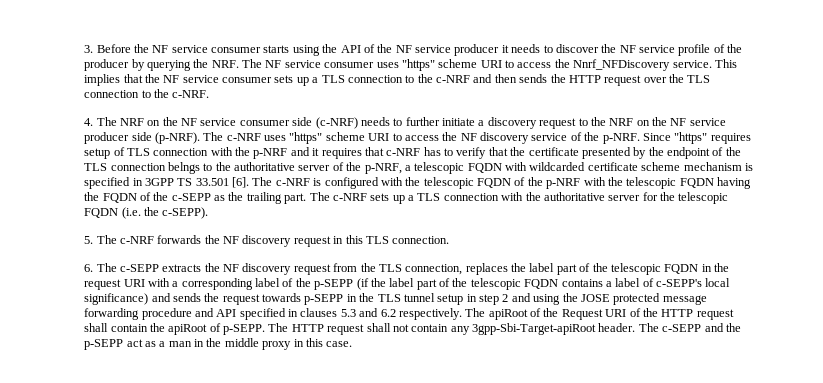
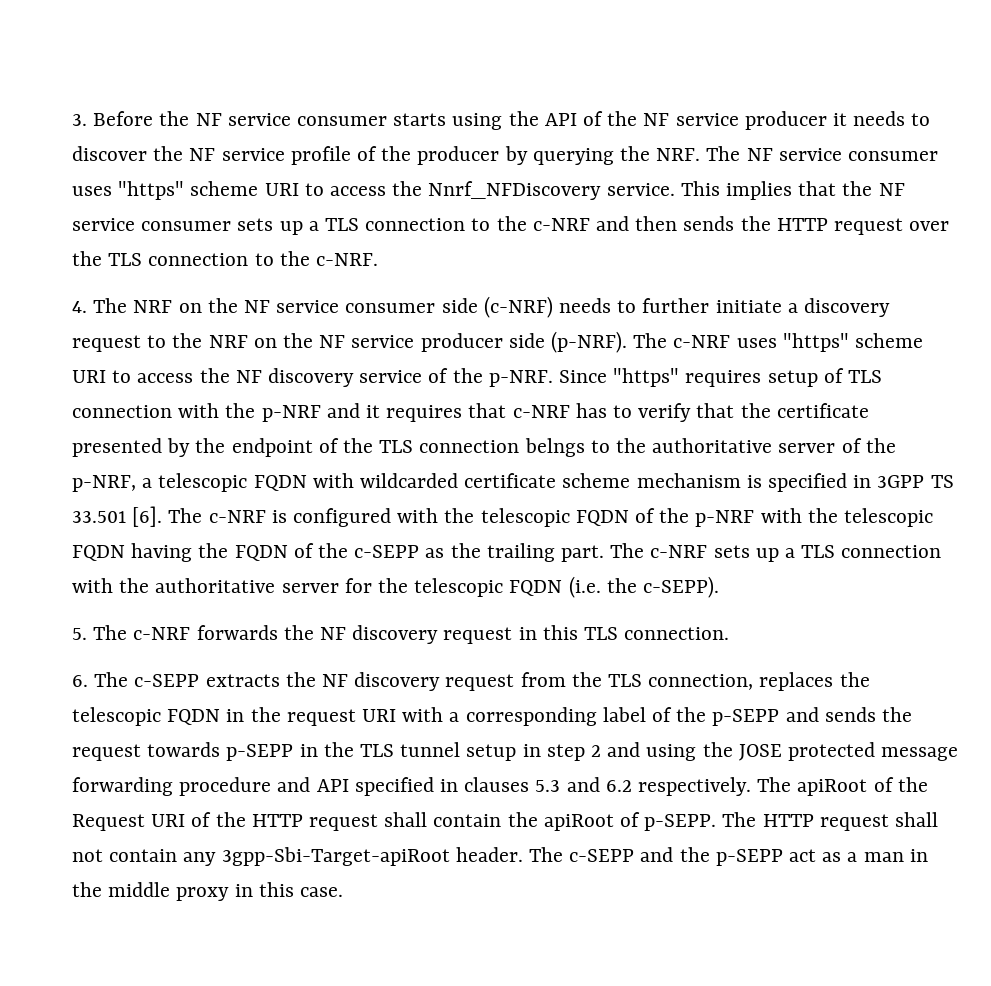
- 6. The c-SEPP extracts the NF discovery request from the TLS connection, replaces the label part of the telescopic FQDN in the request URI with a corresponding label of the p-SEPP (if the label part of the telescopic FQDN contains a label of c-SEPP's local significance) and sends the request towards p-SEPP in the TLS tunnel setup in step 2 and using the JOSE protected message forwarding procedure and API specified in clauses 5.3 and 6.2 respectively.
+ 6. The c-SEPP extracts the NF discovery request from the TLS connection, replaces the telescopic FQDN in the request URI with a corresponding label of the p-SEPP and sends the request towards p-SEPP in the TLS tunnel setup in step 2 and using the JOSE protected message forwarding procedure and API specified in clauses 5.3 and 6.2 respectively.

